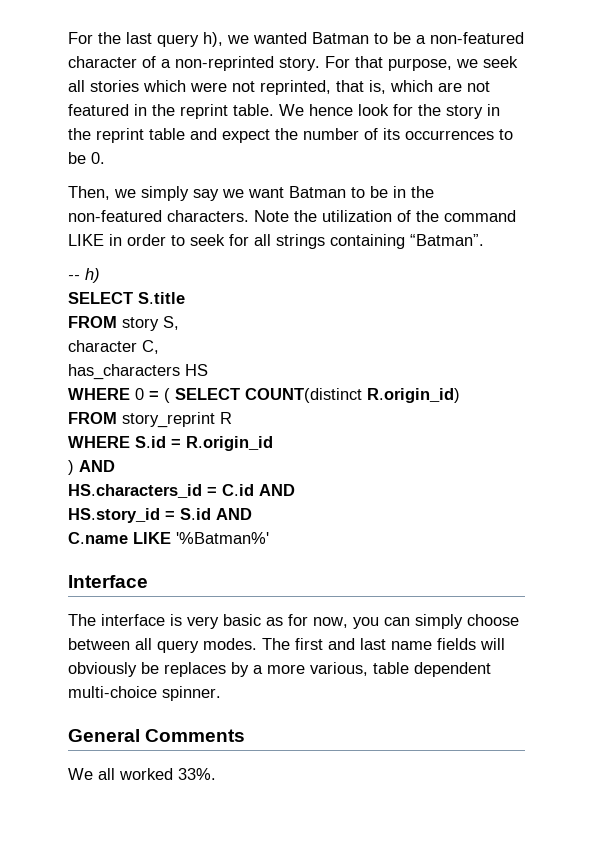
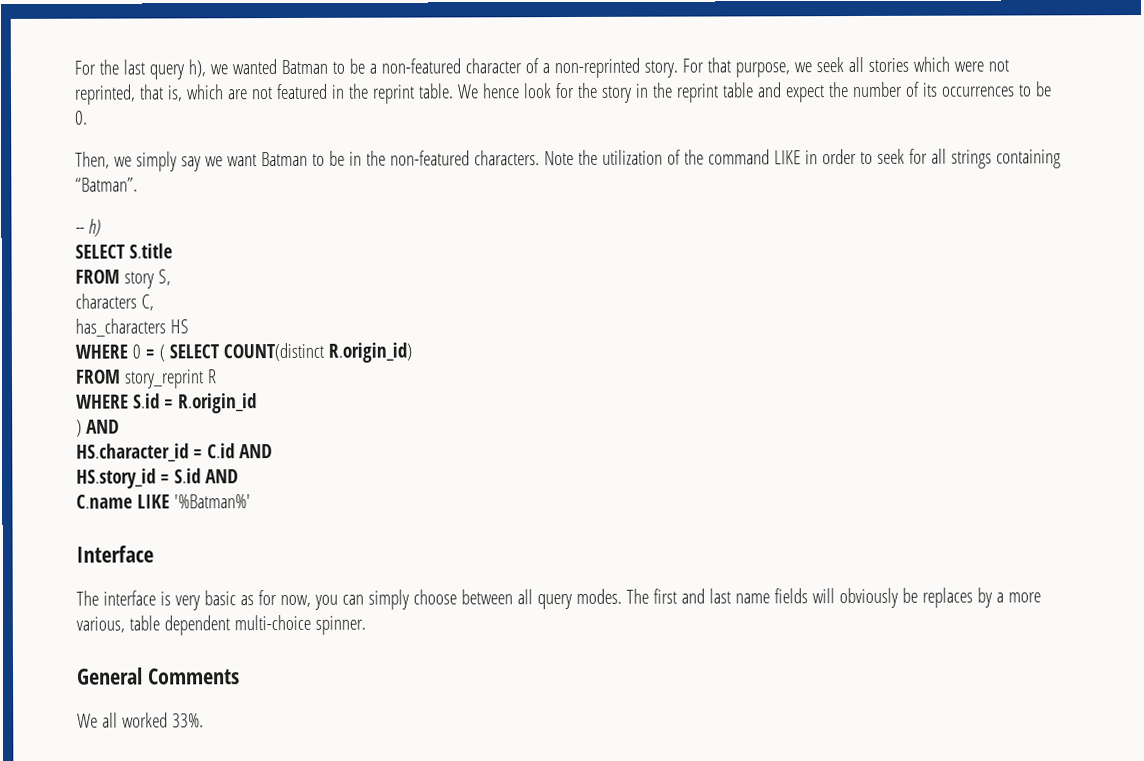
- character C,
+ characters C,
- HS.characters_id = C.id AND
+ HS.character_id = C.id AND

